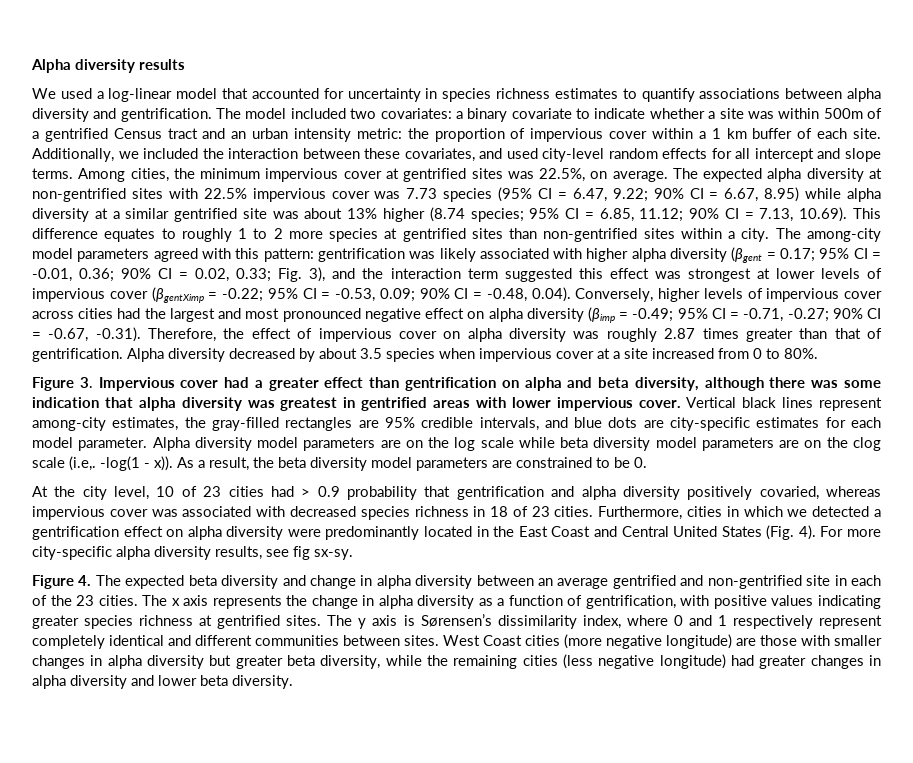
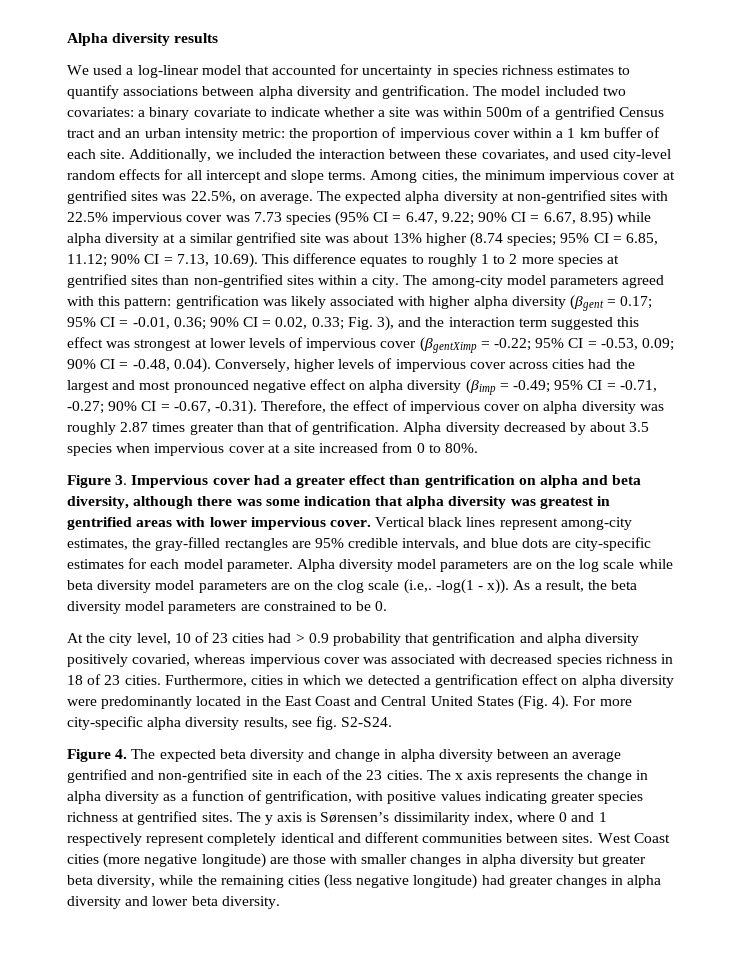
- For more city-specific alpha diversity results, see fig sx-sy.
+ For more city-specific alpha diversity results, see fig. S2-S24.

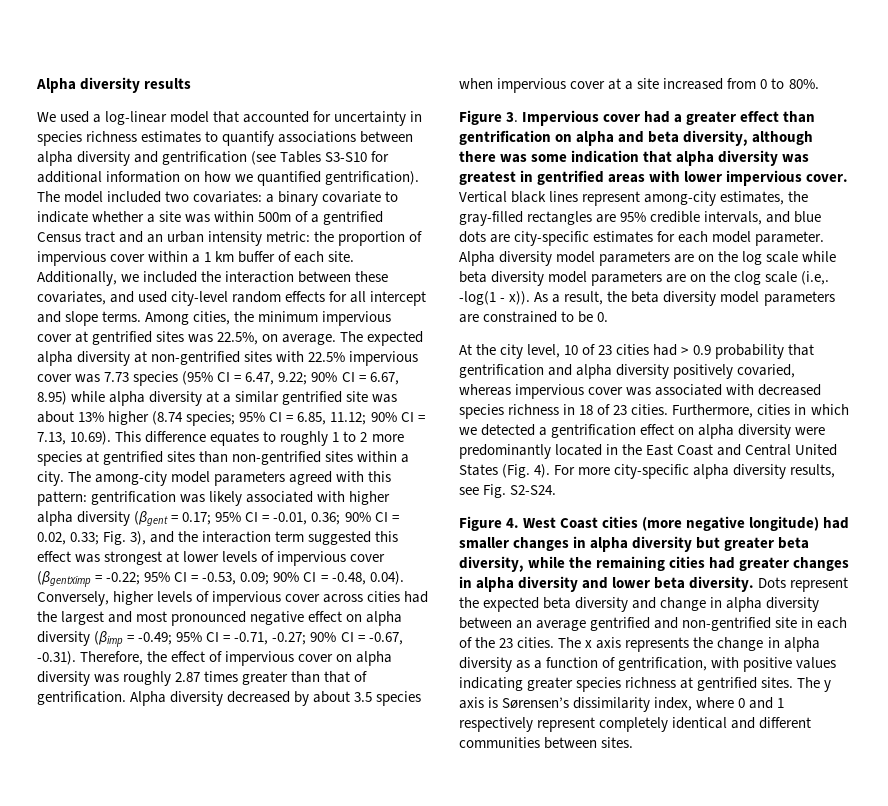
- We used a log-linear model that accounted for uncertainty in species richness estimates to quantify associations between alpha diversity and gentrification.
+ We used a log-linear model that accounted for uncertainty in species richness estimates to quantify associations between alpha diversity and gentrification (see Tables S3-S10 for additional information on how we quantified gentrification).
- For more city-specific alpha diversity results, see fig. S2-S24.
+ For more city-specific alpha diversity results, see Fig. S2-S24.
- Figure 4. The expected beta diversity and change in alpha diversity between an average gentrified and non-gentrified site in each of the 23 cities.
+ Figure 4. West Coast cities (more negative longitude) had smaller changes in alpha diversity but greater beta diversity, while the remaining cities had greater changes in alpha diversity and lower beta diversity. Dots represent the expected beta diversity and change in alpha diversity between an average gentrified and non-gentrified site in each of the 23 cities.
- West Coast cities (more negative longitude) are those with smaller changes in alpha diversity but greater beta diversity, while the remaining cities (less negative longitude) had greater changes in alpha diversity and lower beta diversity.

